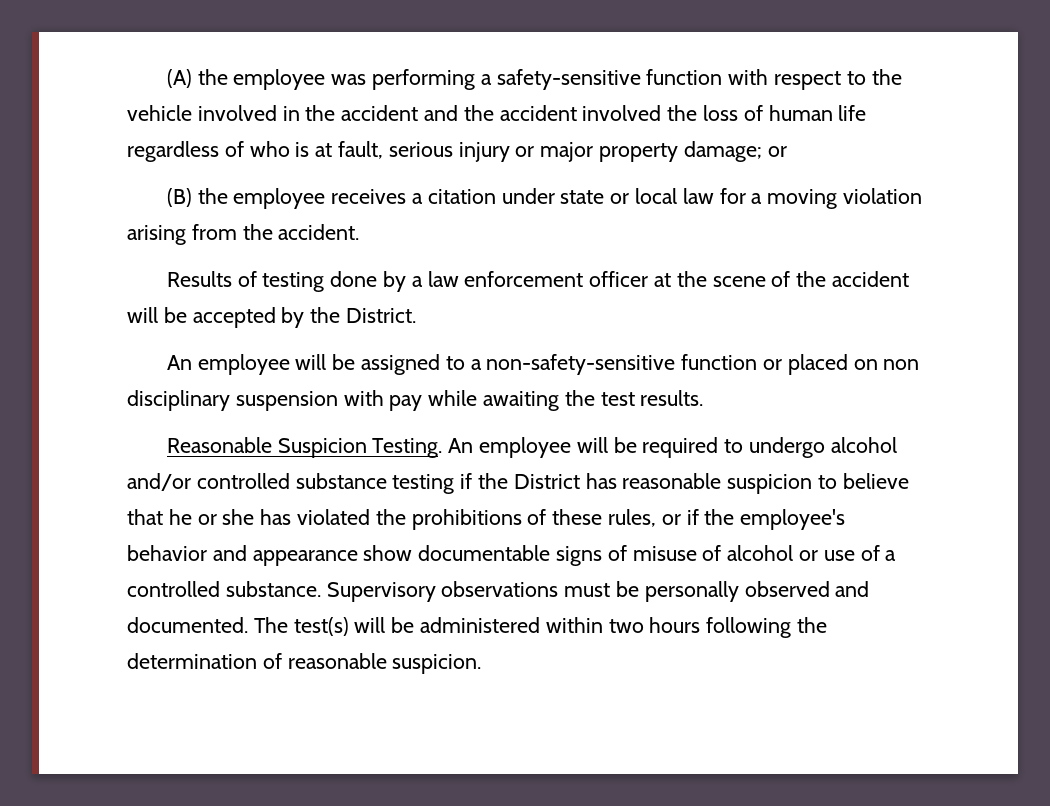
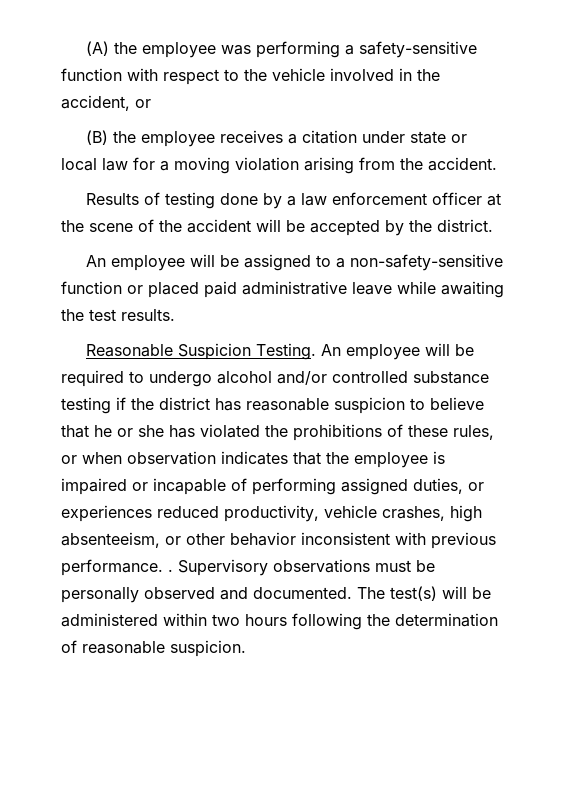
- (A) the employee was performing a safety-sensitive function with respect to the vehicle involved in the accident and the accident involved the loss of human life regardless of who is at fault, serious injury or major property damage; or
+ (A) the employee was performing a safety-sensitive function with respect to the vehicle involved in the accident, or
- Results of testing done by a law enforcement officer at the scene of the accident will be accepted by the District.
+ Results of testing done by a law enforcement officer at the scene of the accident will be accepted by the district.
- An employee will be assigned to a non-safety-sensitive function or placed on non disciplinary suspension with pay while awaiting the test results.
+ An employee will be assigned to a non-safety-sensitive function or placed paid administrative leave while awaiting the test results.
- An employee will be required to undergo alcohol and/or controlled substance testing if the District has reasonable suspicion to believe that he or she has violated the prohibitions of these rules, or if the employee's behavior and appearance show documentable signs of misuse of alcohol or use of a controlled substance.
+ An employee will be required to undergo alcohol and/or controlled substance testing if the district has reasonable suspicion to believe that he or she has violated the prohibitions of these rules, or when observation indicates that the employee is impaired or incapable of performing assigned duties, or experiences reduced productivity, vehicle crashes, high absenteeism, or other behavior inconsistent with previous performance. .

